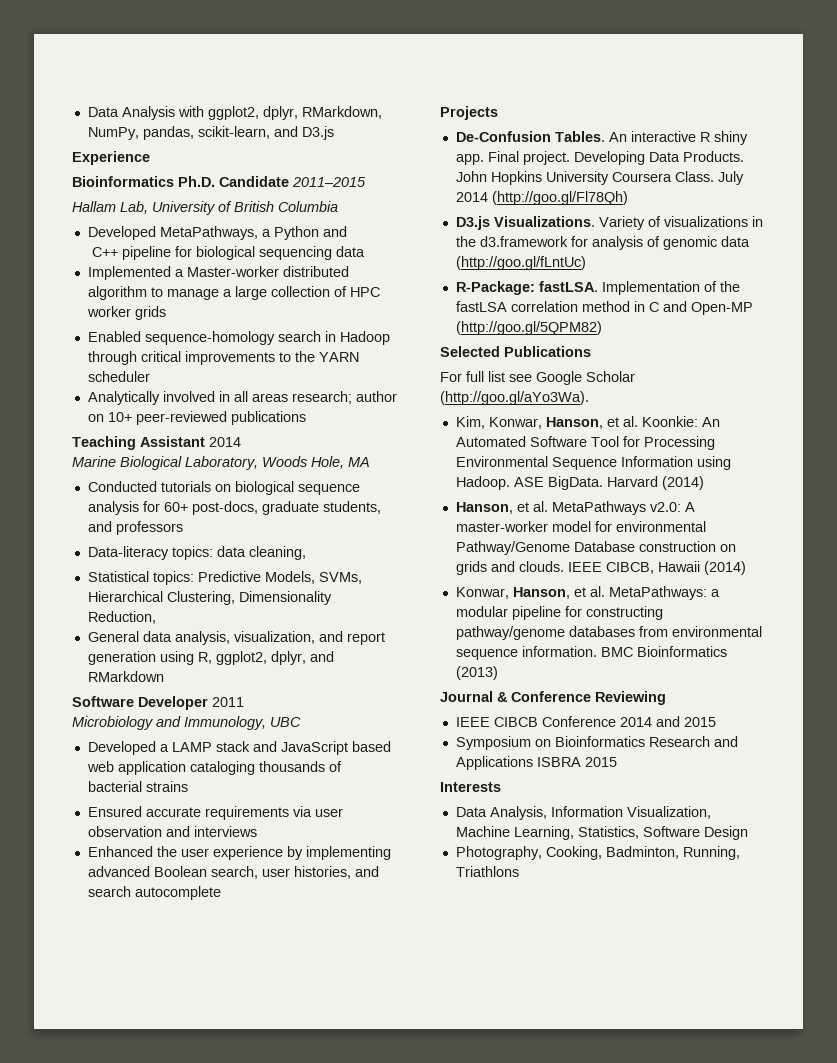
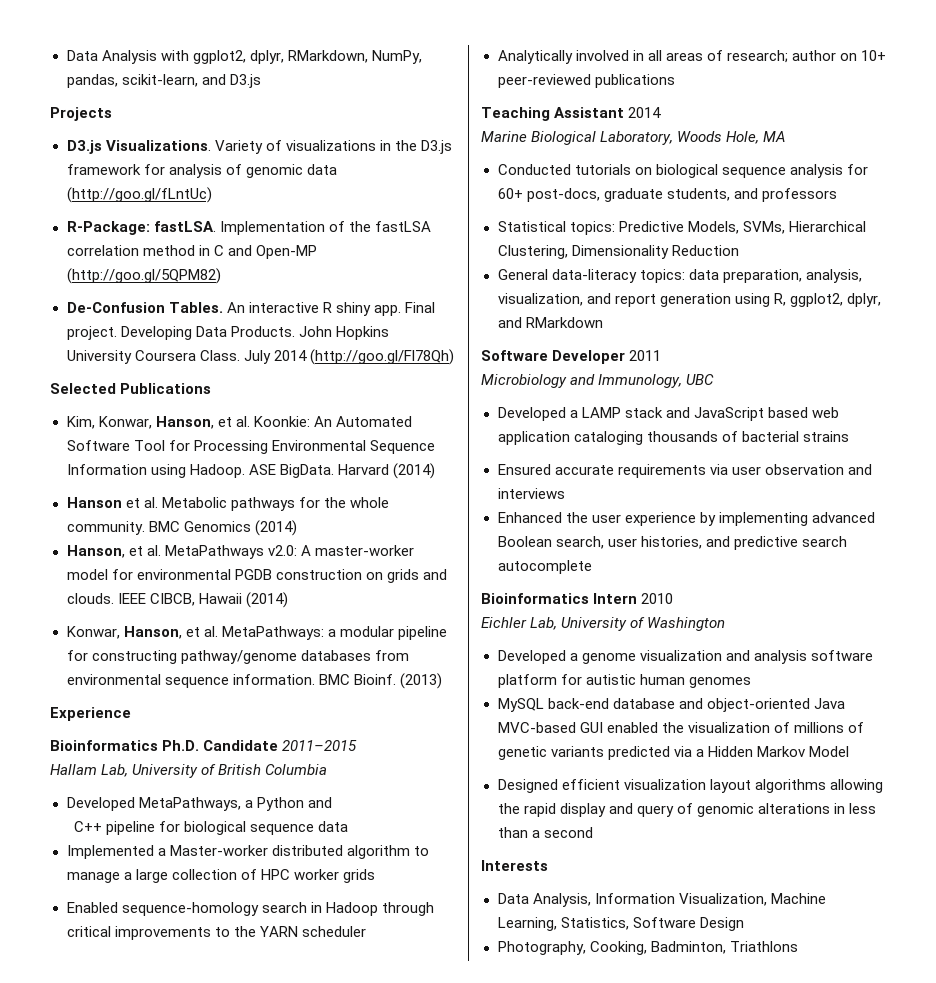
+ Projects
+ D3.js Visualizations. Variety of visualizations in the D3.js framework for analysis of genomic data (http://goo.gl/fLntUc)
+ R-Package: fastLSA. Implementation of the fastLSA correlation method in C and Open-MP (http://goo.gl/5QPM82)
+ De-Confusion Tables. An interactive R shiny app. Final project. Developing Data Products. John Hopkins University Coursera Class. July 2014 (http://goo.gl/Fl78Qh)
+ Selected Publications
+ Kim, Konwar, Hanson, et al. Koonkie: An Automated Software Tool for Processing Environmental Sequence Information using Hadoop. ASE BigData. Harvard (2014)
+ Hanson et al. Metabolic pathways for the whole community. BMC Genomics (2014)
+ Hanson, et al. MetaPathways v2.0: A master-worker model for environmental PGDB construction on grids and clouds. IEEE CIBCB, Hawaii (2014)
+ Konwar, Hanson, et al. MetaPathways: a modular pipeline for constructing pathway/genome databases from environmental sequence information. BMC Bioinf. (2013)
- C++ pipeline for biological sequencing data
+ C++ pipeline for biological sequence data
- Analytically involved in all areas research; author on 10+ peer-reviewed publications
+ Analytically involved in all areas of research; author on 10+ peer-reviewed publications
- Data-literacy topics: data cleaning,
- Statistical topics: Predictive Models, SVMs, Hierarchical Clustering, Dimensionality Reduction,
+ Statistical topics: Predictive Models, SVMs, Hierarchical Clustering, Dimensionality Reduction
- General data analysis, visualization, and report generation using R, ggplot2, dplyr, and RMarkdown
+ General data-literacy topics: data preparation, analysis, visualization, and report generation using R, ggplot2, dplyr, and RMarkdown
- Enhanced the user experience by implementing advanced Boolean search, user histories, and search autocomplete
+ Enhanced the user experience by implementing advanced Boolean search, user histories, and predictive search autocomplete
- Projects
- De-Confusion Tables. An interactive R shiny app. Final project. Developing Data Products. John Hopkins University Coursera Class. July 2014 (http://goo.gl/Fl78Qh)
- D3.js Visualizations. Variety of visualizations in the d3.framework for analysis of genomic data (http://goo.gl/fLntUc)
- R-Package: fastLSA. Implementation of the fastLSA correlation method in C and Open-MP (http://goo.gl/5QPM82)
- Selected Publications
- For full list see Google Scholar (http://goo.gl/aYo3Wa).
- Kim, Konwar, Hanson, et al. Koonkie: An Automated Software Tool for Processing Environmental Sequence Information using Hadoop. ASE BigData. Harvard (2014)
- Hanson, et al. MetaPathways v2.0: A master-worker model for environmental Pathway/Genome Database construction on grids and clouds. IEEE CIBCB, Hawaii (2014)
- Konwar, Hanson, et al. MetaPathways: a modular pipeline for constructing pathway/genome databases from environmental sequence information. BMC Bioinformatics (2013)
- Journal & Conference Reviewing
- IEEE CIBCB Conference 2014 and 2015
- Symposium on Bioinformatics Research and Applications ISBRA 2015
+ Bioinformatics Intern 2010
+ Eichler Lab, University of Washington
+ Developed a genome visualization and analysis software platform for autistic human genomes
+ MySQL back-end database and object-oriented Java MVC-based GUI enabled the visualization of millions of genetic variants predicted via a Hidden Markov Model
+ Designed efficient visualization layout algorithms allowing the rapid display and query of genomic alterations in less than a second
- Photography, Cooking, Badminton, Running, Triathlons
+ Photography, Cooking, Badminton, Triathlons

